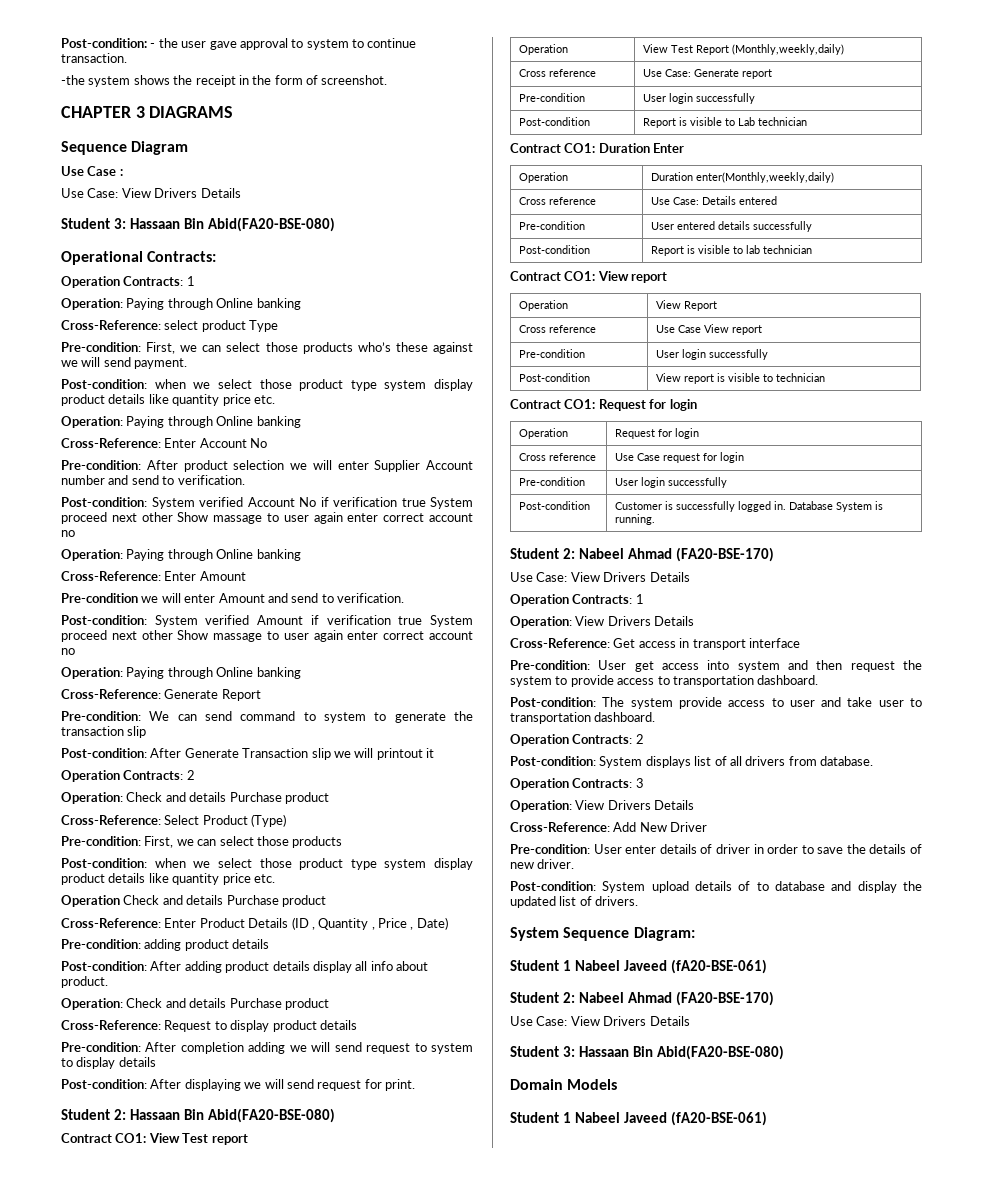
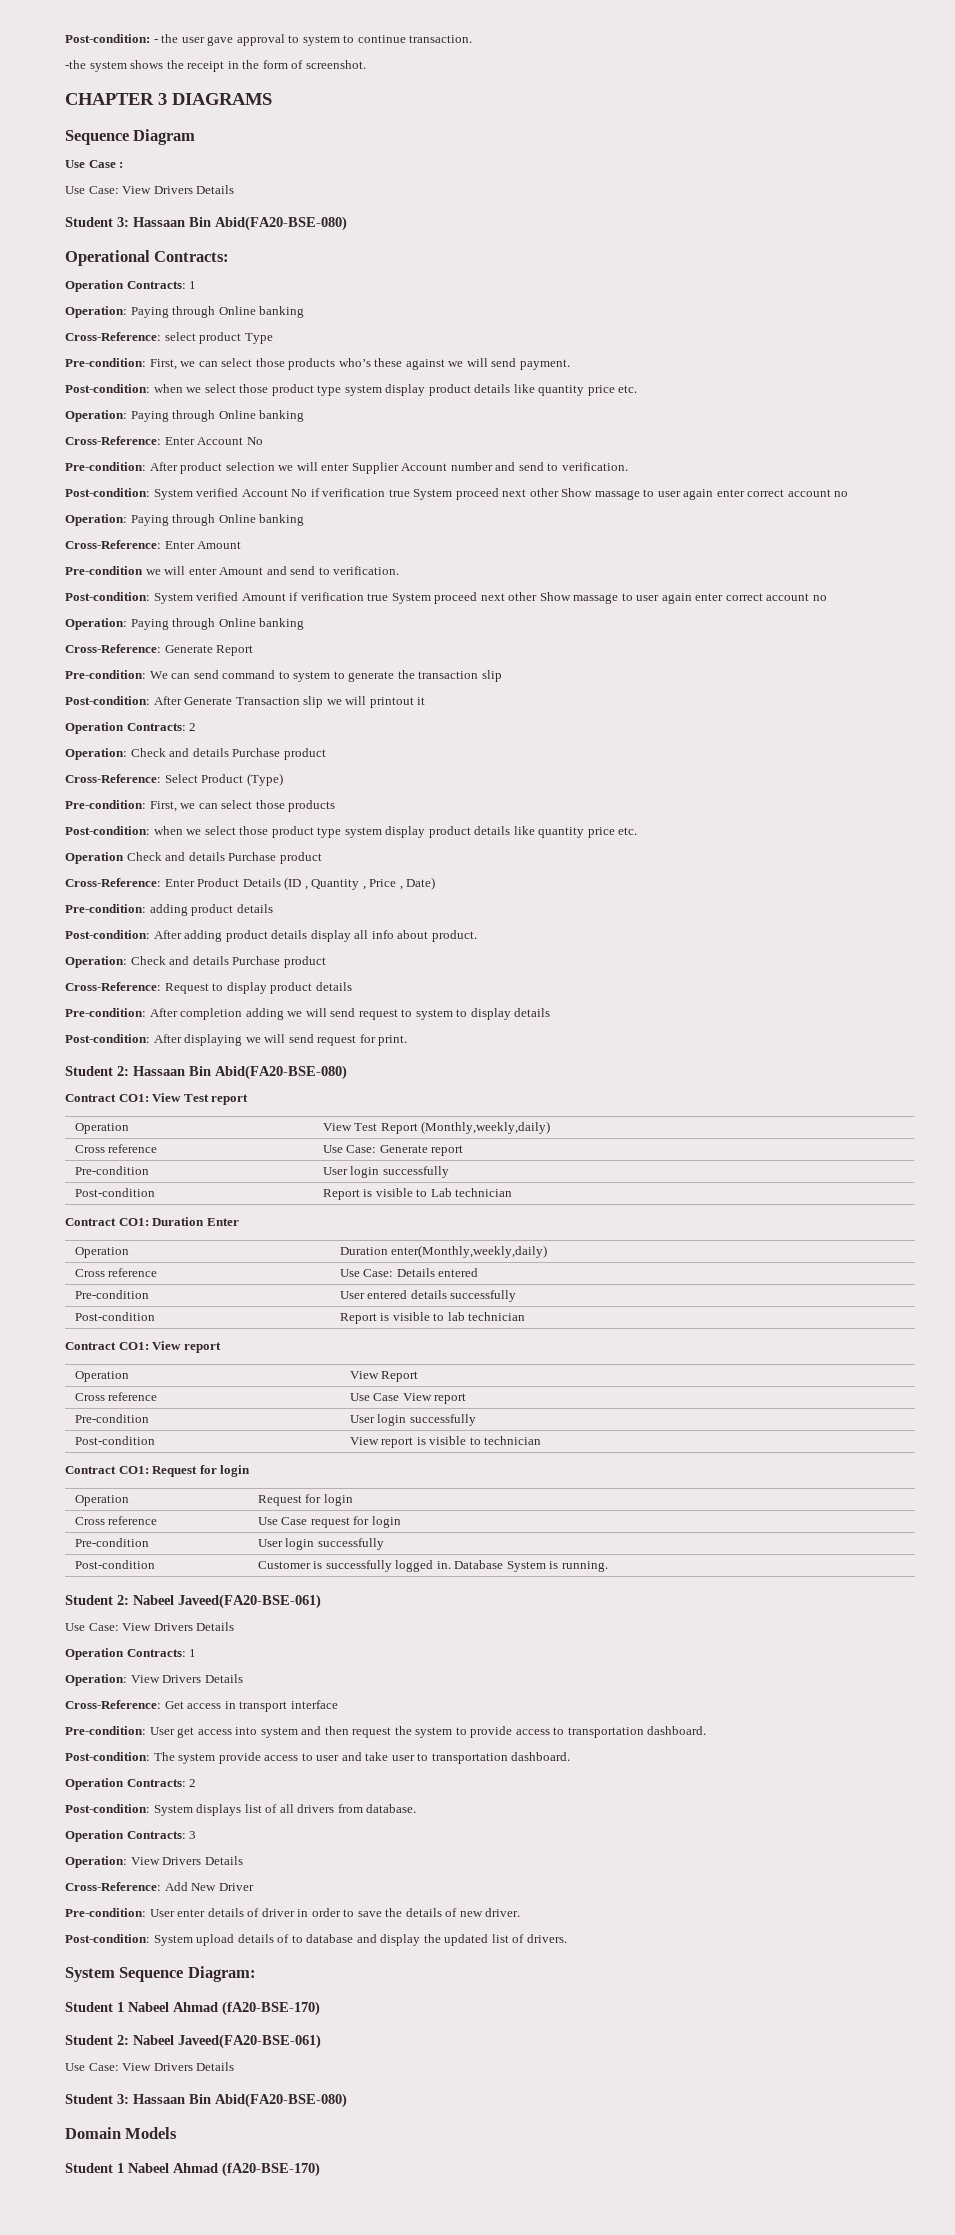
  Post-condition | Customer is successfully logged in. Database System is running.
- Student 2: Nabeel Ahmad (FA20-BSE-170)
+ Student 2: Nabeel Javeed(FA20-BSE-061)
  System Sequence Diagram:
- Student 1 Nabeel Javeed (fA20-BSE-061)
- Student 2: Nabeel Ahmad (FA20-BSE-170)
+ Student 1 Nabeel Ahmad (fA20-BSE-170)
+ Student 2: Nabeel Javeed(FA20-BSE-061)
  Domain Models
- Student 1 Nabeel Javeed (fA20-BSE-061)
+ Student 1 Nabeel Ahmad (fA20-BSE-170)

